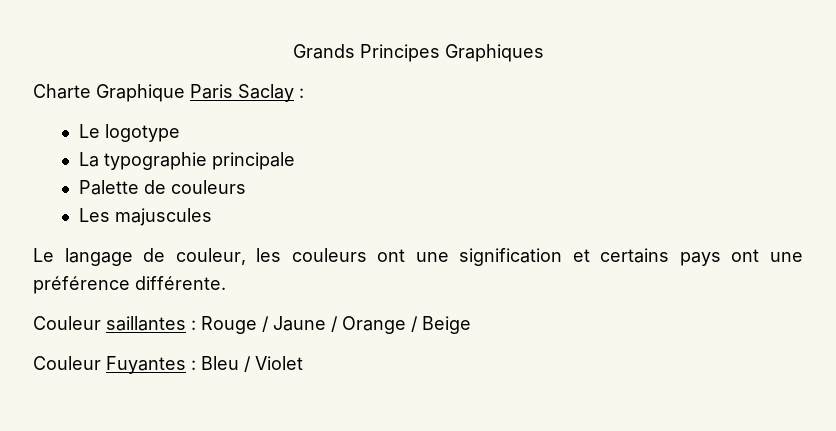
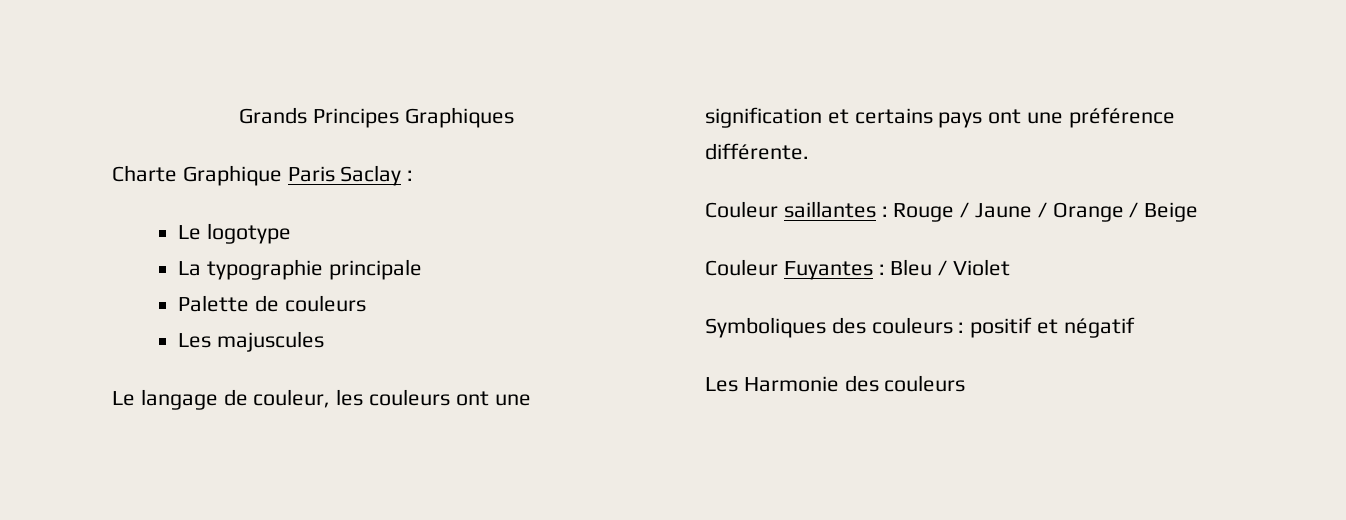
+ Symboliques des couleurs : positif et négatif
+ Les Harmonie des couleurs

